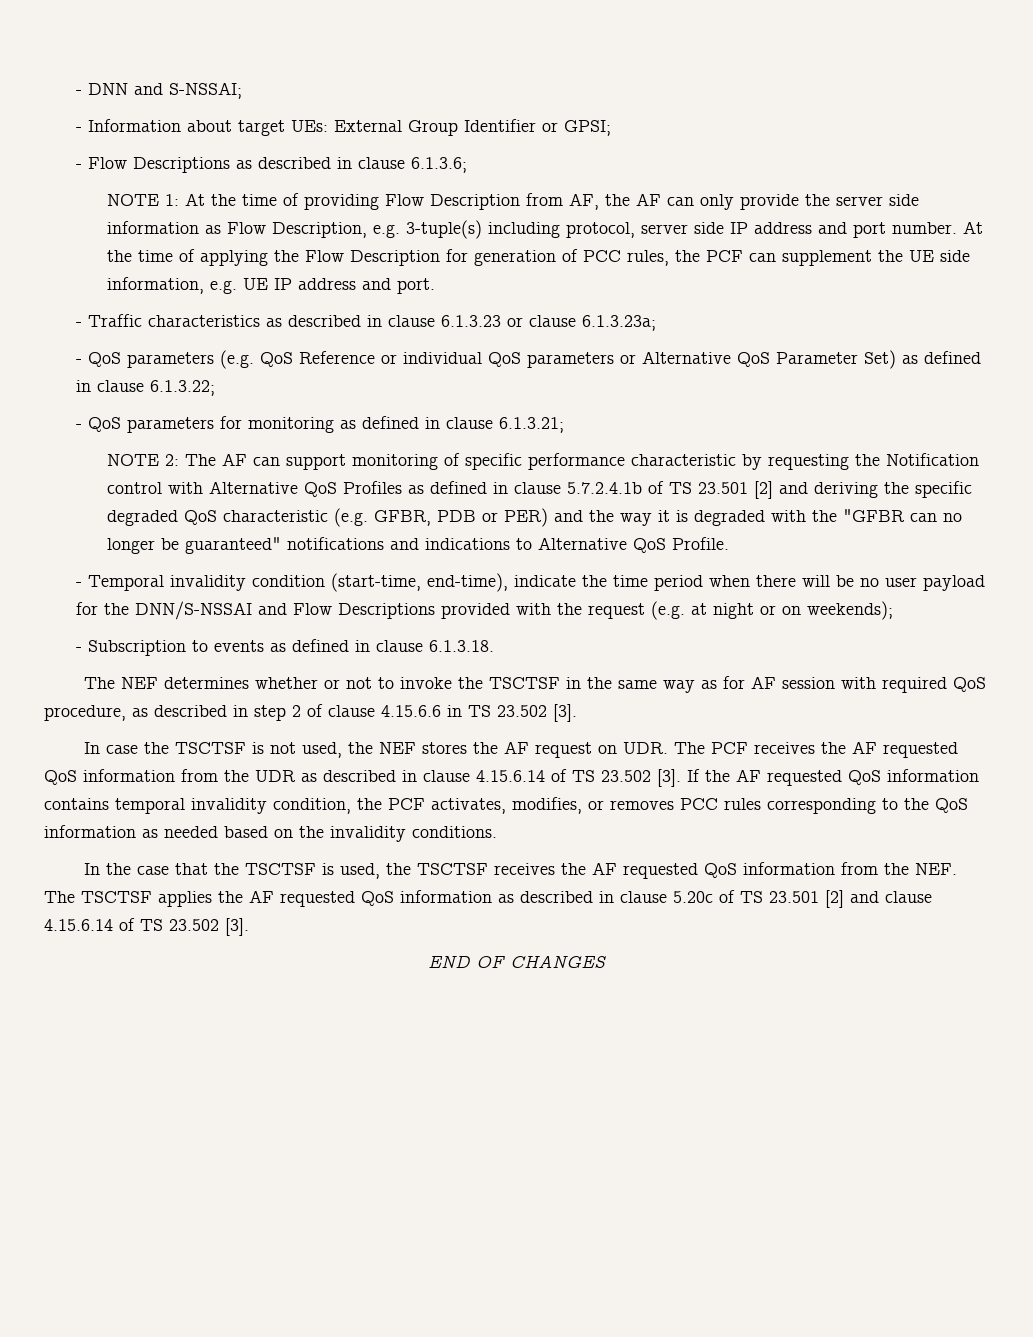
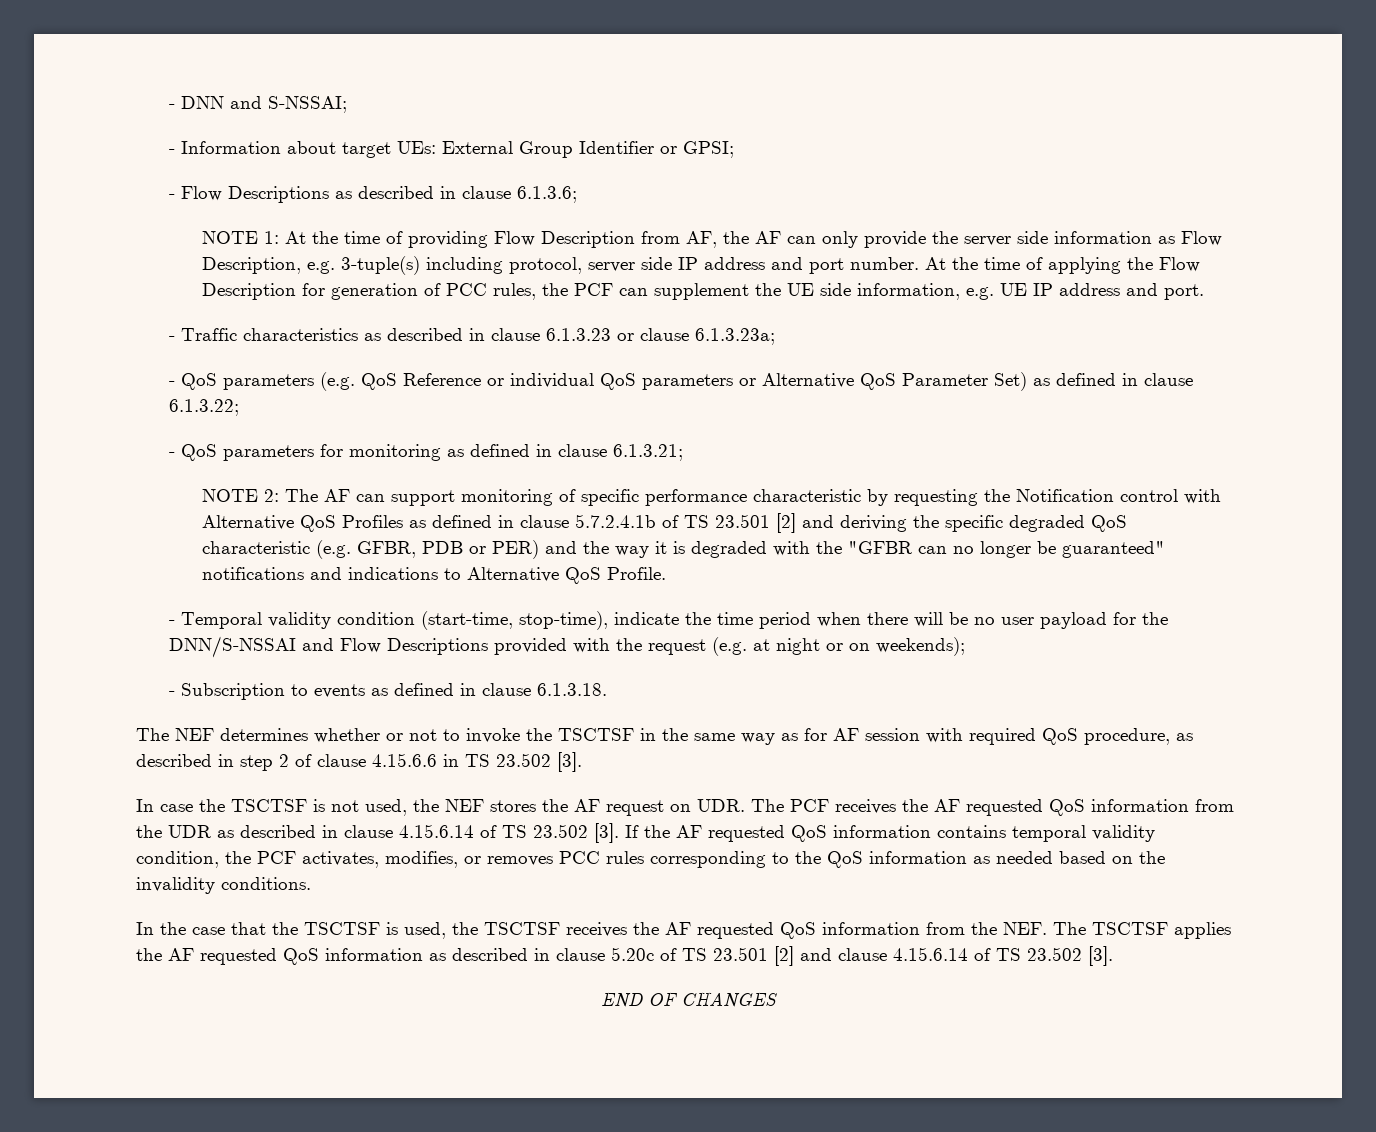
- - Temporal invalidity condition (start-time, end-time), indicate the time period when there will be no user payload for the DNN/S-NSSAI and Flow Descriptions provided with the request (e.g. at night or on weekends);
+ - Temporal validity condition (start-time, stop-time), indicate the time period when there will be no user payload for the DNN/S-NSSAI and Flow Descriptions provided with the request (e.g. at night or on weekends);
- If the AF requested QoS information contains temporal invalidity condition, the PCF activates, modifies, or removes PCC rules corresponding to the QoS information as needed based on the invalidity conditions.
+ If the AF requested QoS information contains temporal validity condition, the PCF activates, modifies, or removes PCC rules corresponding to the QoS information as needed based on the invalidity conditions.

